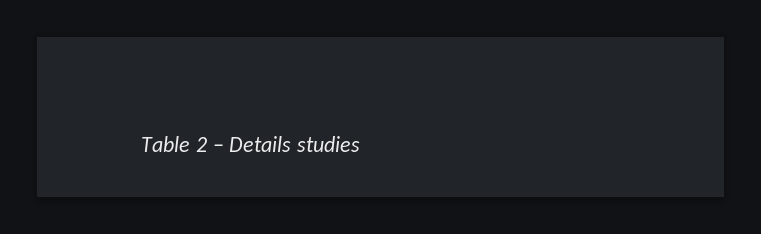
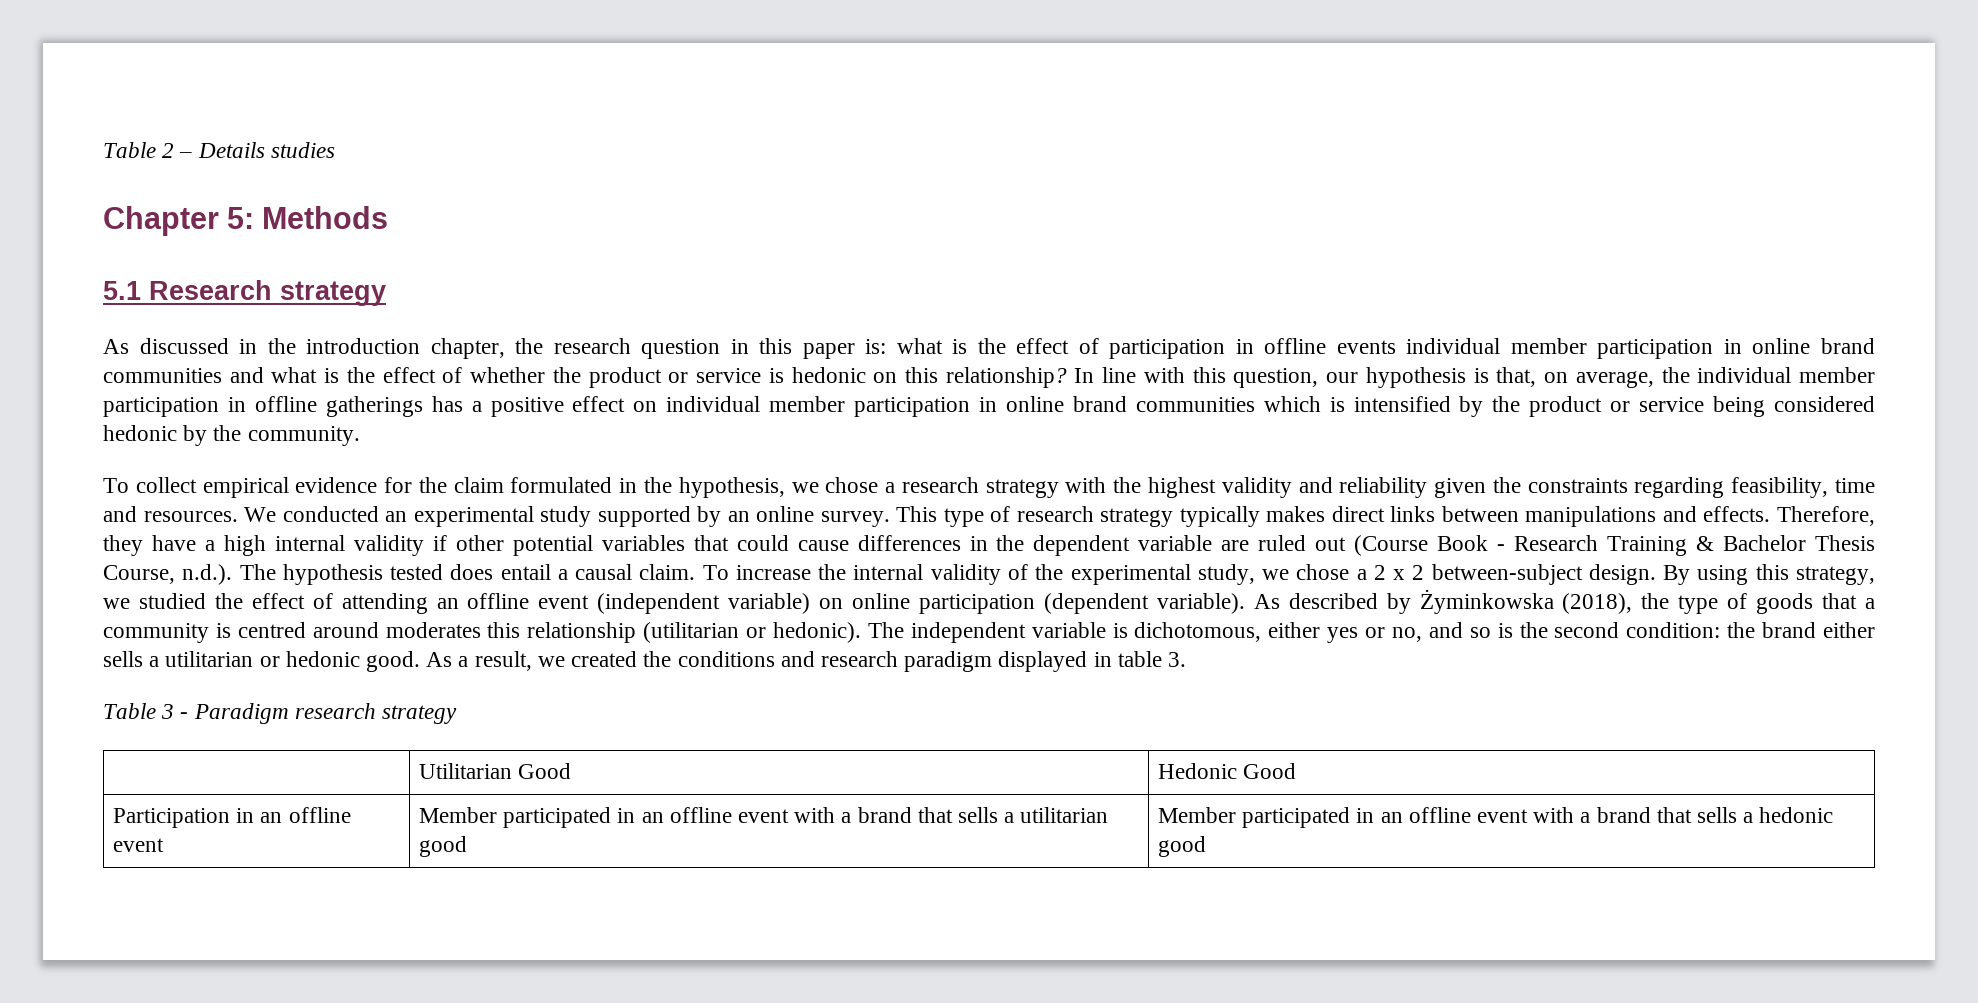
+ Chapter 5: Methods
+ 5.1 Research strategy
+ As discussed in the introduction chapter, the research question in this paper is: what is the effect of participation in offline events individual member participation in online brand communities and what is the effect of whether the product or service is hedonic on this relationship? In line with this question, our hypothesis is that, on average, the individual member participation in offline gatherings has a positive effect on individual member participation in online brand communities which is intensified by the product or service being considered hedonic by the community.
+ To collect empirical evidence for the claim formulated in the hypothesis, we chose a research strategy with the highest validity and reliability given the constraints regarding feasibility, time and resources. We conducted an experimental study supported by an online survey. This type of research strategy typically makes direct links between manipulations and effects. Therefore, they have a high internal validity if other potential variables that could cause differences in the dependent variable are ruled out (Course Book - Research Training & Bachelor Thesis Course, n.d.). The hypothesis tested does entail a causal claim. To increase the internal validity of the experimental study, we chose a 2 x 2 between-subject design. By using this strategy, we studied the effect of attending an offline event (independent variable) on online participation (dependent variable). As described by Żyminkowska (2018), the type of goods that a community is centred around moderates this relationship (utilitarian or hedonic). The independent variable is dichotomous, either yes or no, and so is the second condition: the brand either sells a utilitarian or hedonic good. As a result, we created the conditions and research paradigm displayed in table 3.
+ Table 3 - Paradigm research strategy
+ | Utilitarian Good | Hedonic Good
+ Participation in an offline event | Member participated in an offline event with a brand that sells a utilitarian good | Member participated in an offline event with a brand that sells a hedonic good

